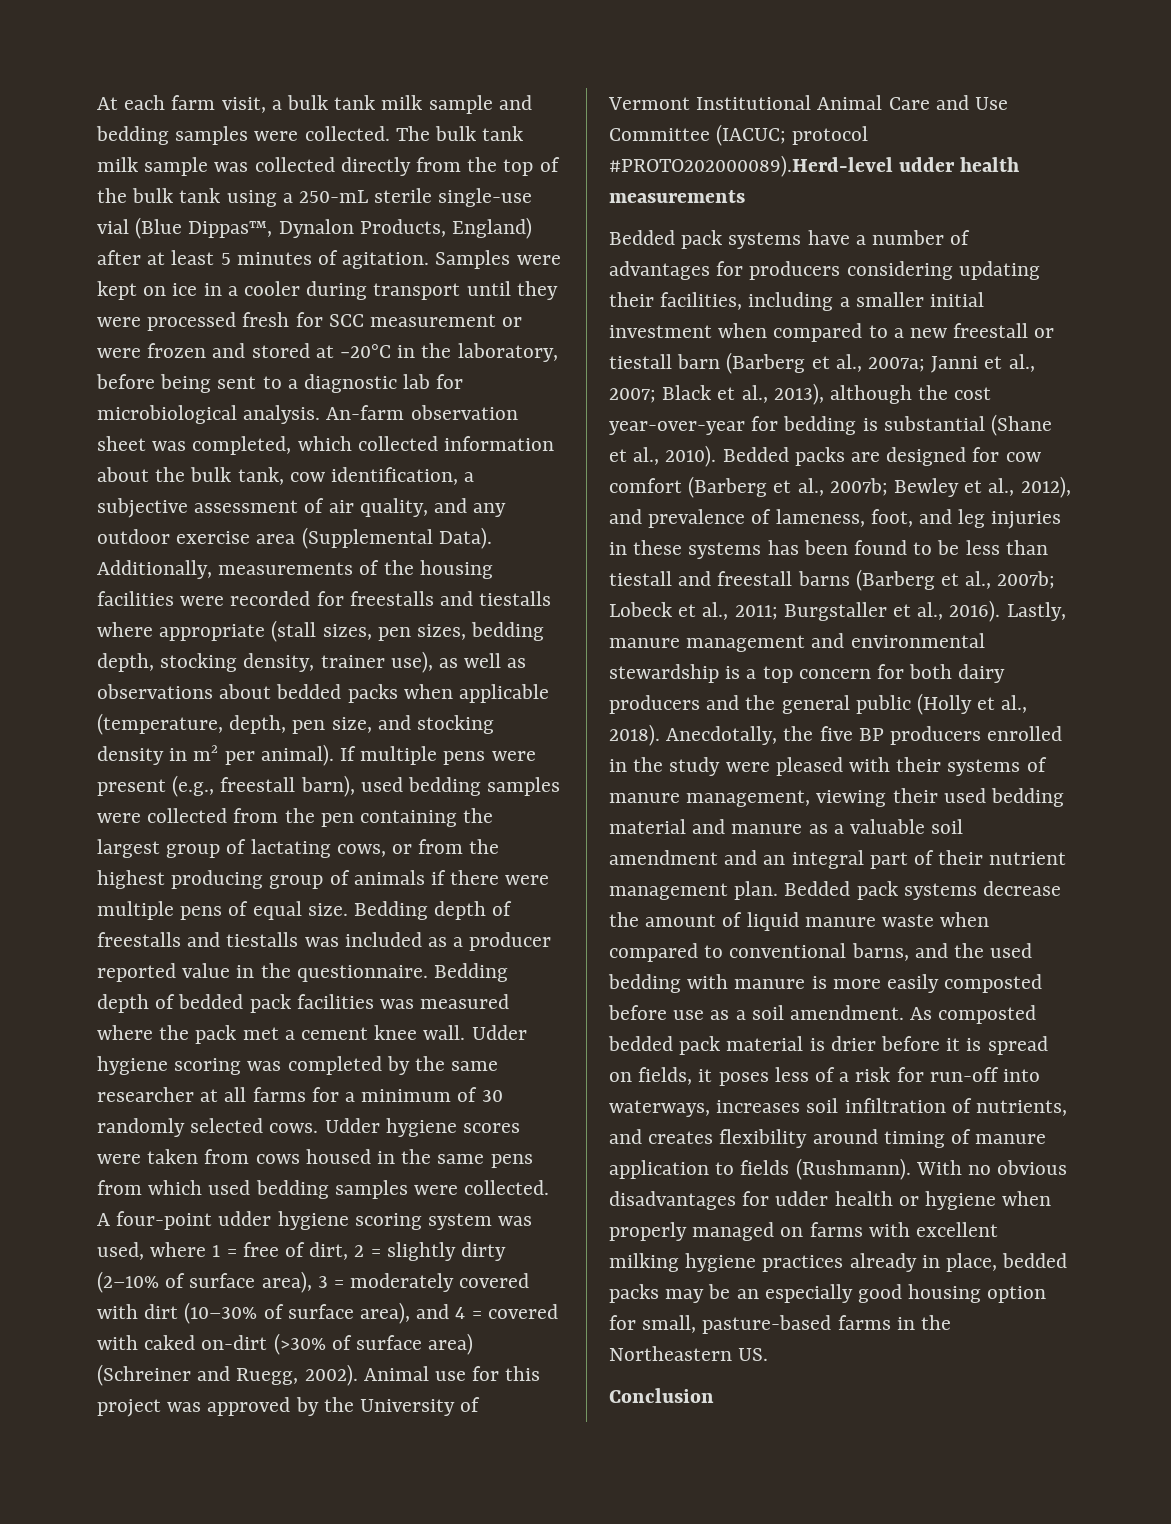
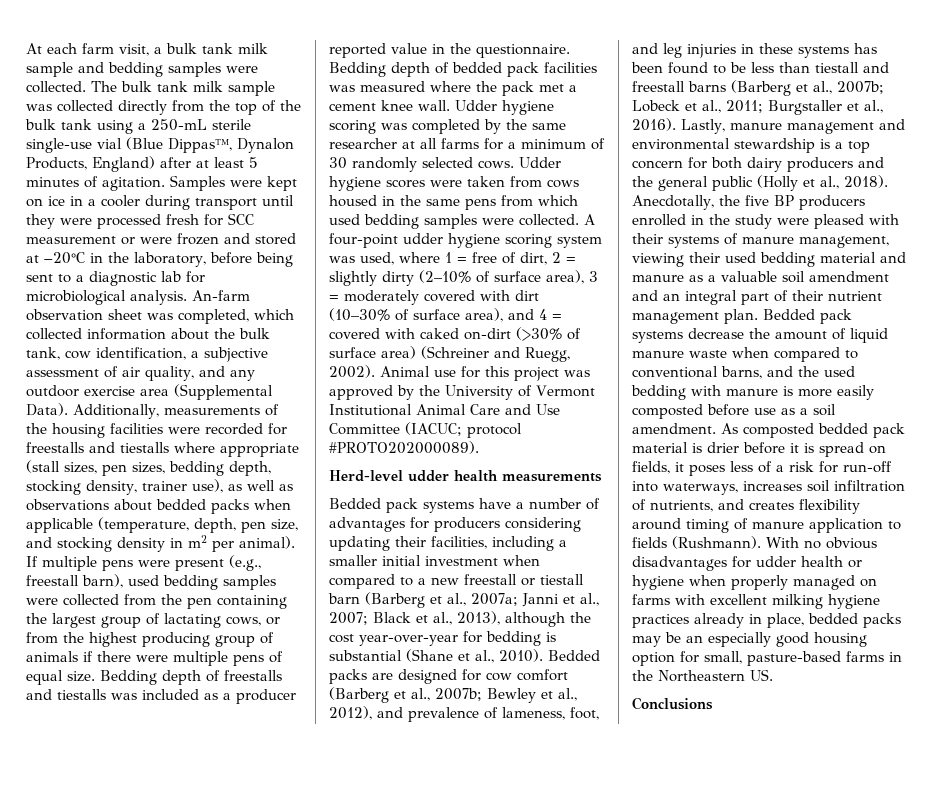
- Animal use for this project was approved by the University of Vermont Institutional Animal Care and Use Committee (IACUC; protocol #PROTO202000089).Herd-level udder health measurements
+ Animal use for this project was approved by the University of Vermont Institutional Animal Care and Use Committee (IACUC; protocol #PROTO202000089).
+ Herd-level udder health measurements
- Conclusion
+ Conclusions

